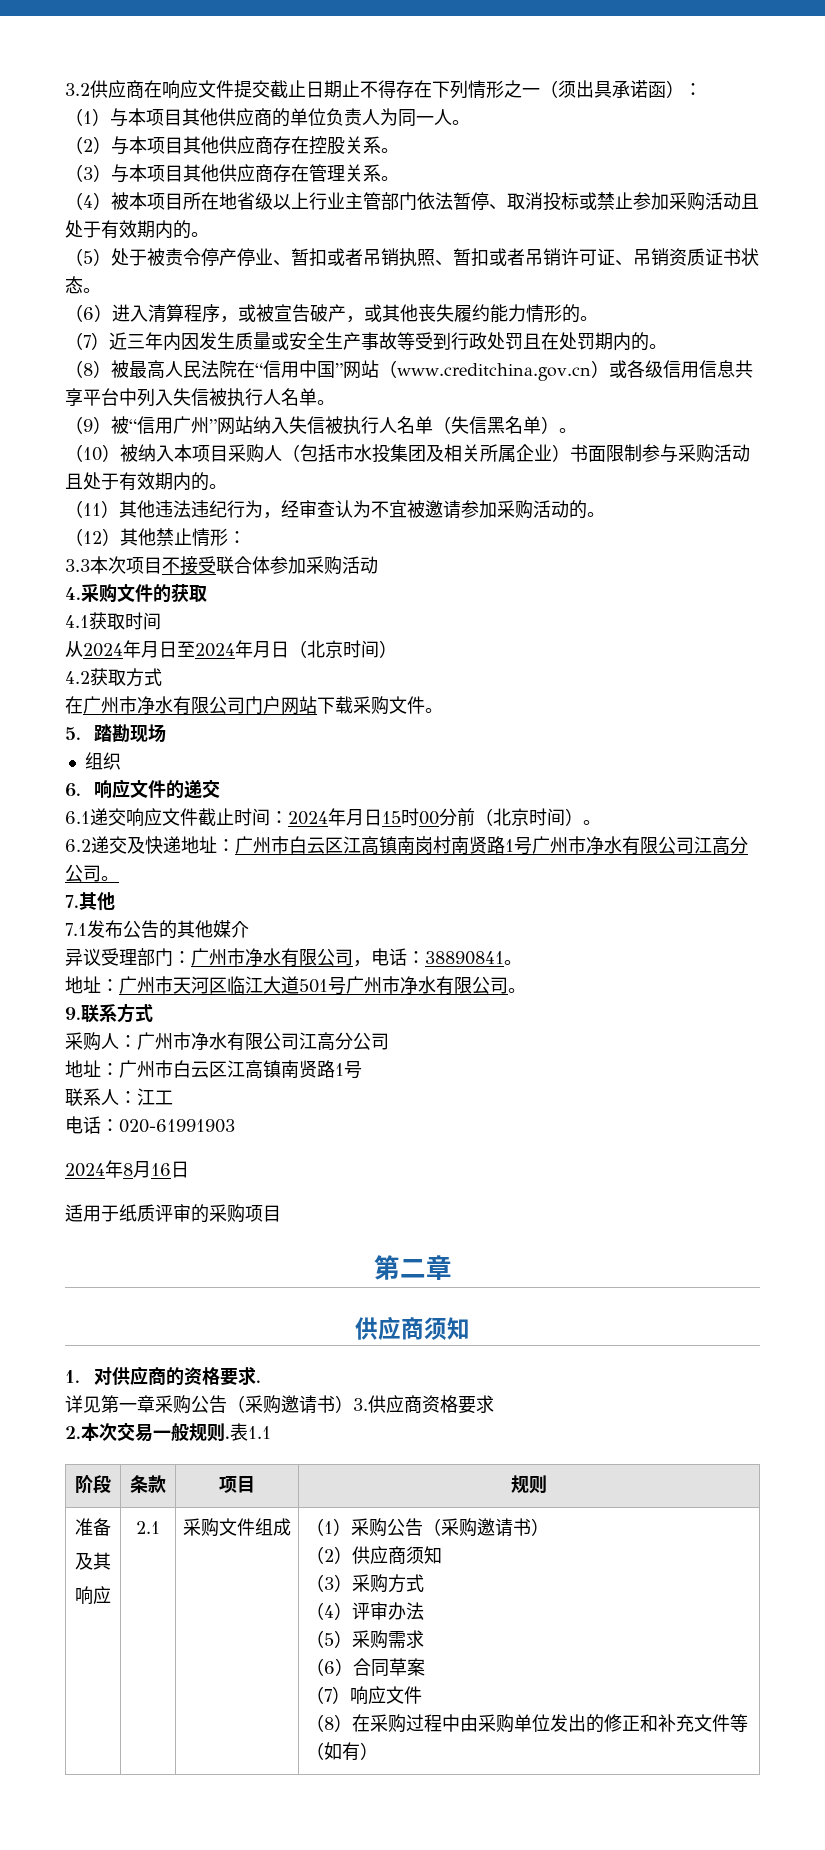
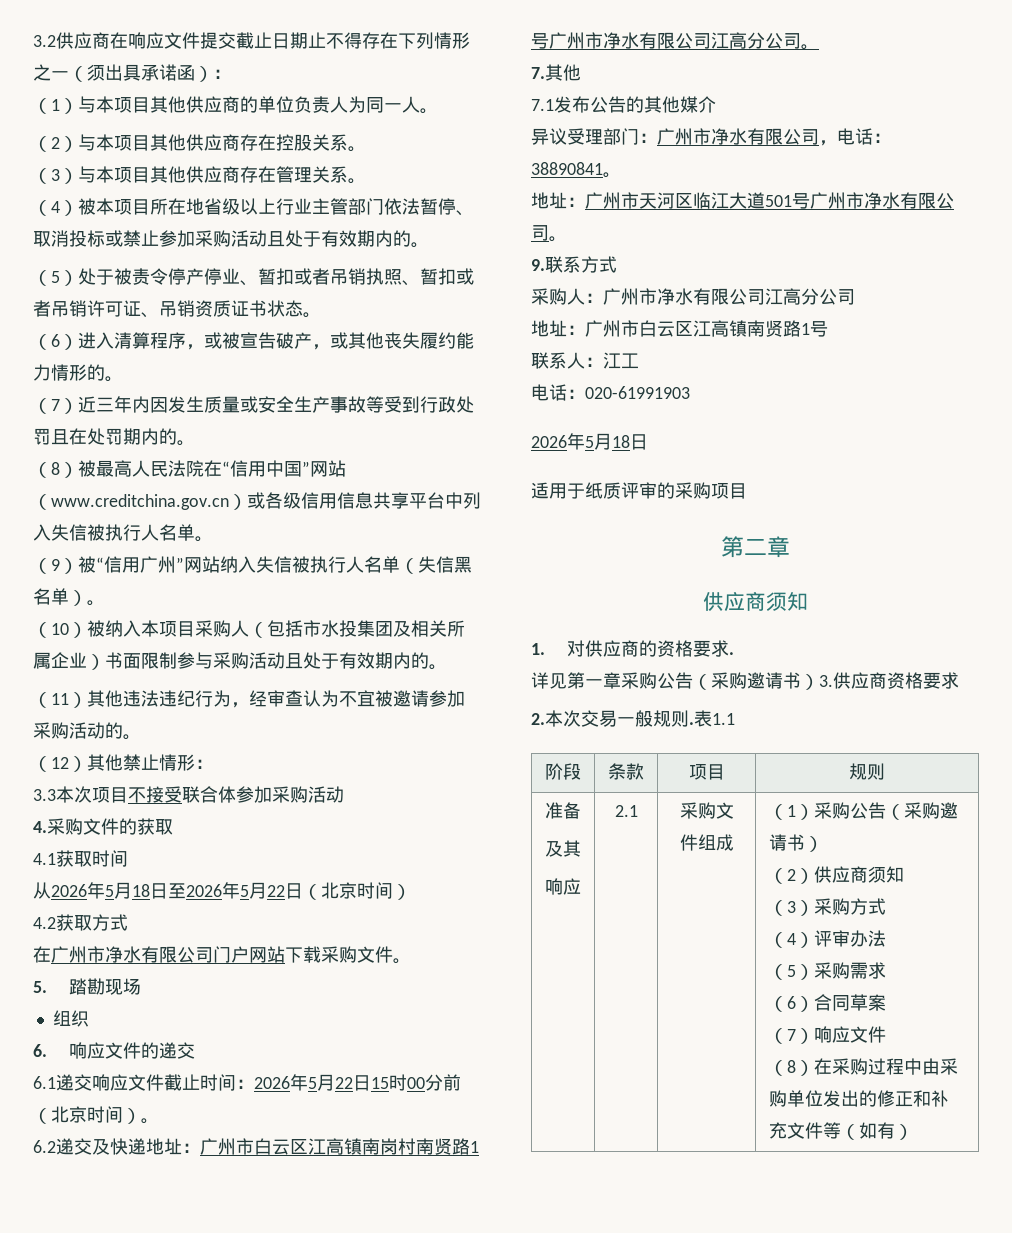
- 从2024年月日至2024年月日（北京时间）
+ 从2026年5月18日至2026年5月22日（北京时间）
- 6.1递交响应文件截止时间：2024年月日15时00分前（北京时间）。
+ 6.1递交响应文件截止时间：2026年5月22日15时00分前（北京时间）。
  电话：020-61991903
- 2024年8月16日
+ 2026年5月18日

